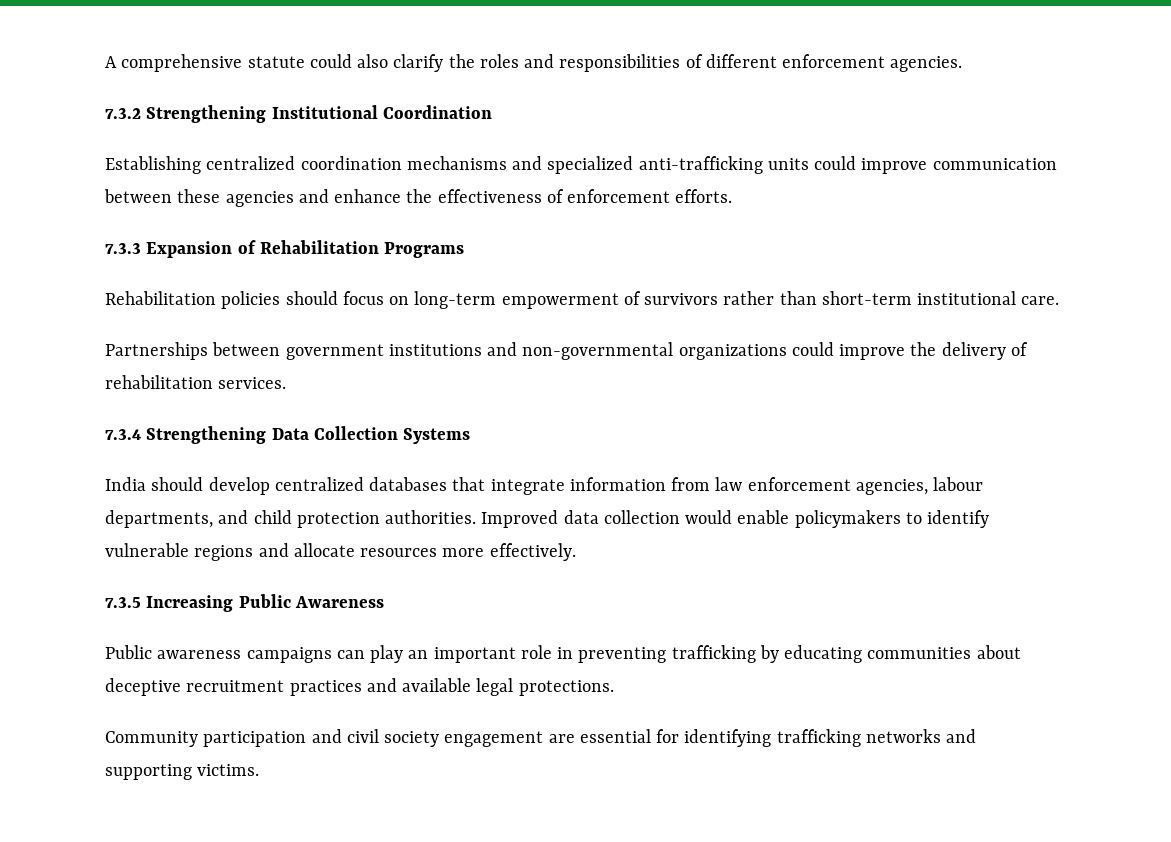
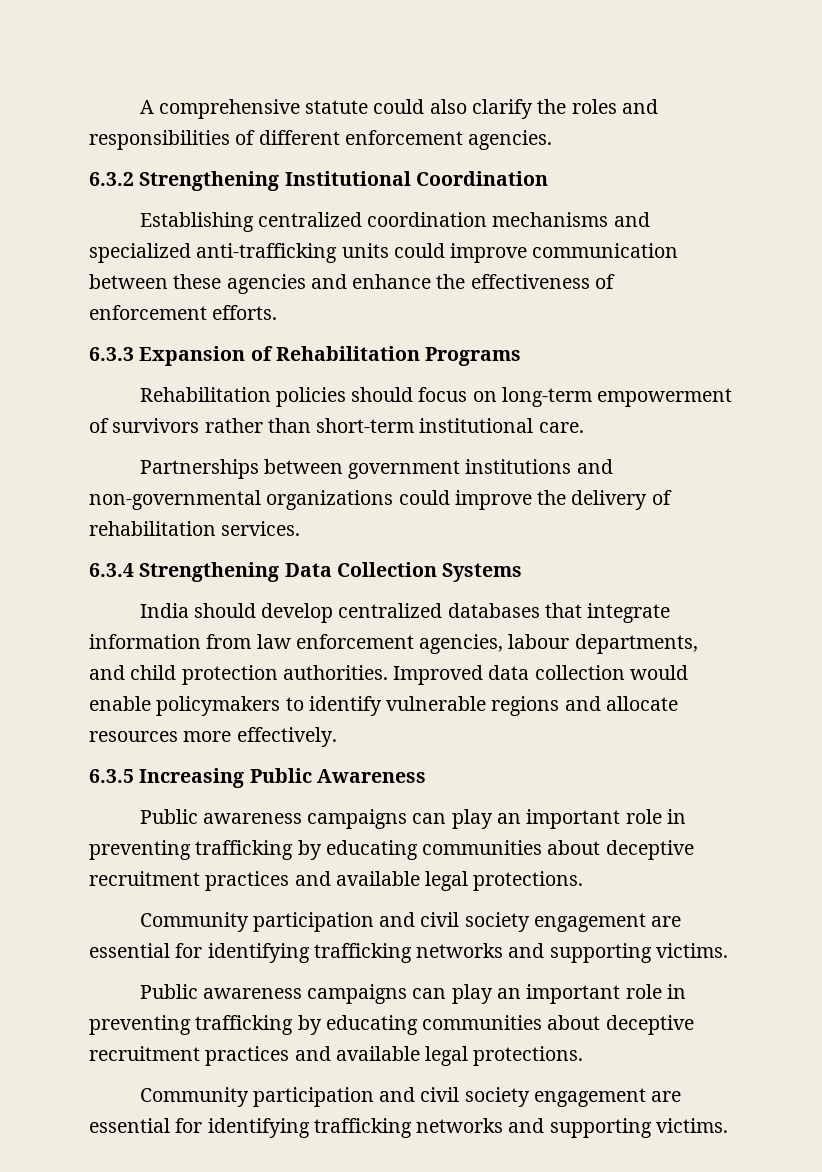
- 7.3.2 Strengthening Institutional Coordination
+ 6.3.2 Strengthening Institutional Coordination
- 7.3.3 Expansion of Rehabilitation Programs
+ 6.3.3 Expansion of Rehabilitation Programs
- 7.3.4 Strengthening Data Collection Systems
+ 6.3.4 Strengthening Data Collection Systems
- 7.3.5 Increasing Public Awareness
+ 6.3.5 Increasing Public Awareness
+ Public awareness campaigns can play an important role in preventing trafficking by educating communities about deceptive recruitment practices and available legal protections.
+ Community participation and civil society engagement are essential for identifying trafficking networks and supporting victims.

